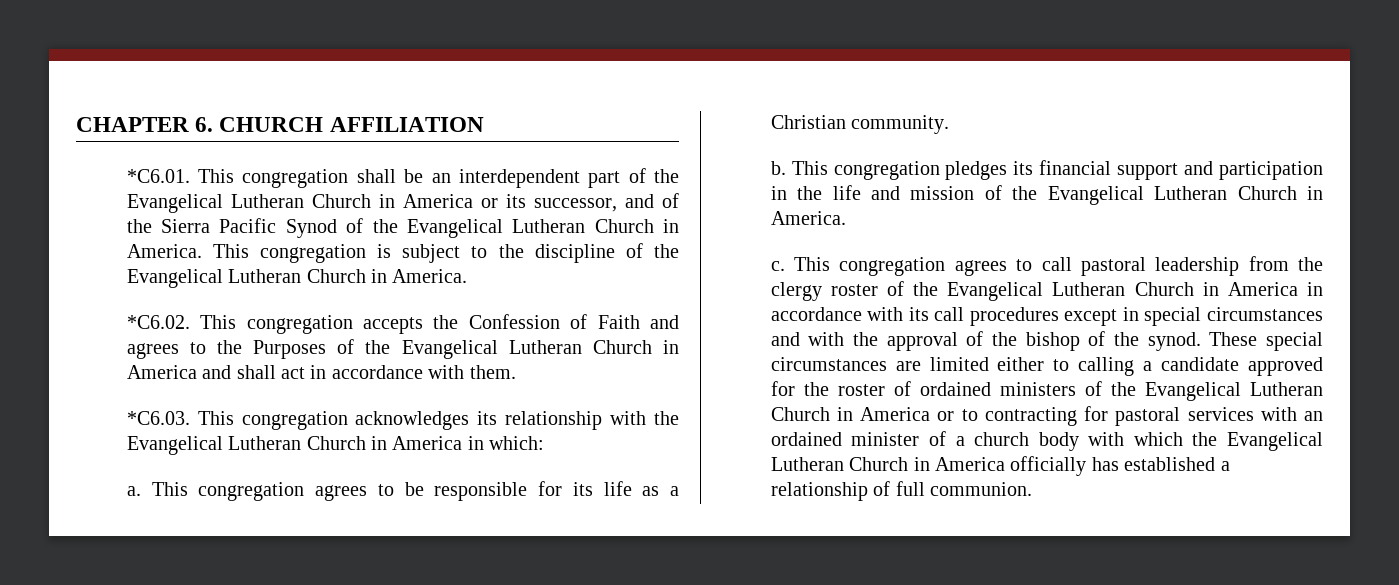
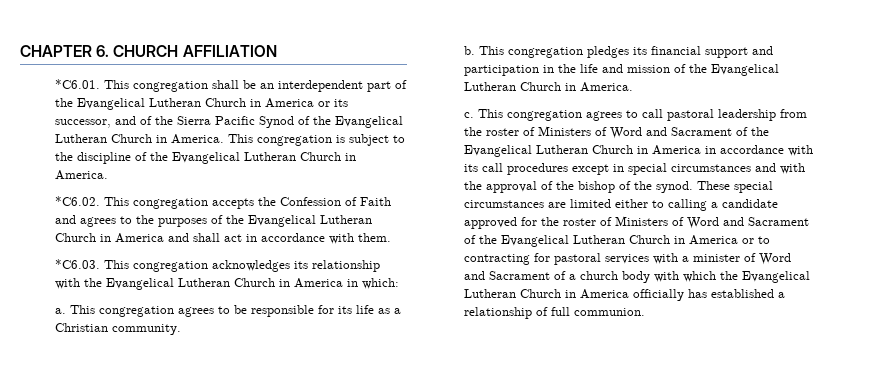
- *C6.02. This congregation accepts the Confession of Faith and agrees to the Purposes of the Evangelical Lutheran Church in America and shall act in accordance with them.
+ *C6.02. This congregation accepts the Confession of Faith and agrees to the purposes of the Evangelical Lutheran Church in America and shall act in accordance with them.
- This congregation agrees to call pastoral leadership from the clergy roster of the Evangelical Lutheran Church in America in accordance with its call procedures except in special circumstances and with the approval of the bishop of the synod.
+ This congregation agrees to call pastoral leadership from the roster of Ministers of Word and Sacrament of the Evangelical Lutheran Church in America in accordance with its call procedures except in special circumstances and with the approval of the bishop of the synod.
- These special circumstances are limited either to calling a candidate approved for the roster of ordained ministers of the Evangelical Lutheran Church in America or to contracting for pastoral services with an ordained minister of a church body with which the Evangelical Lutheran Church in America officially has established a relationship of full communion.
+ These special circumstances are limited either to calling a candidate approved for the roster of Ministers of Word and Sacrament of the Evangelical Lutheran Church in America or to contracting for pastoral services with a minister of Word and Sacrament of a church body with which the Evangelical Lutheran Church in America officially has established a relationship of full communion.

